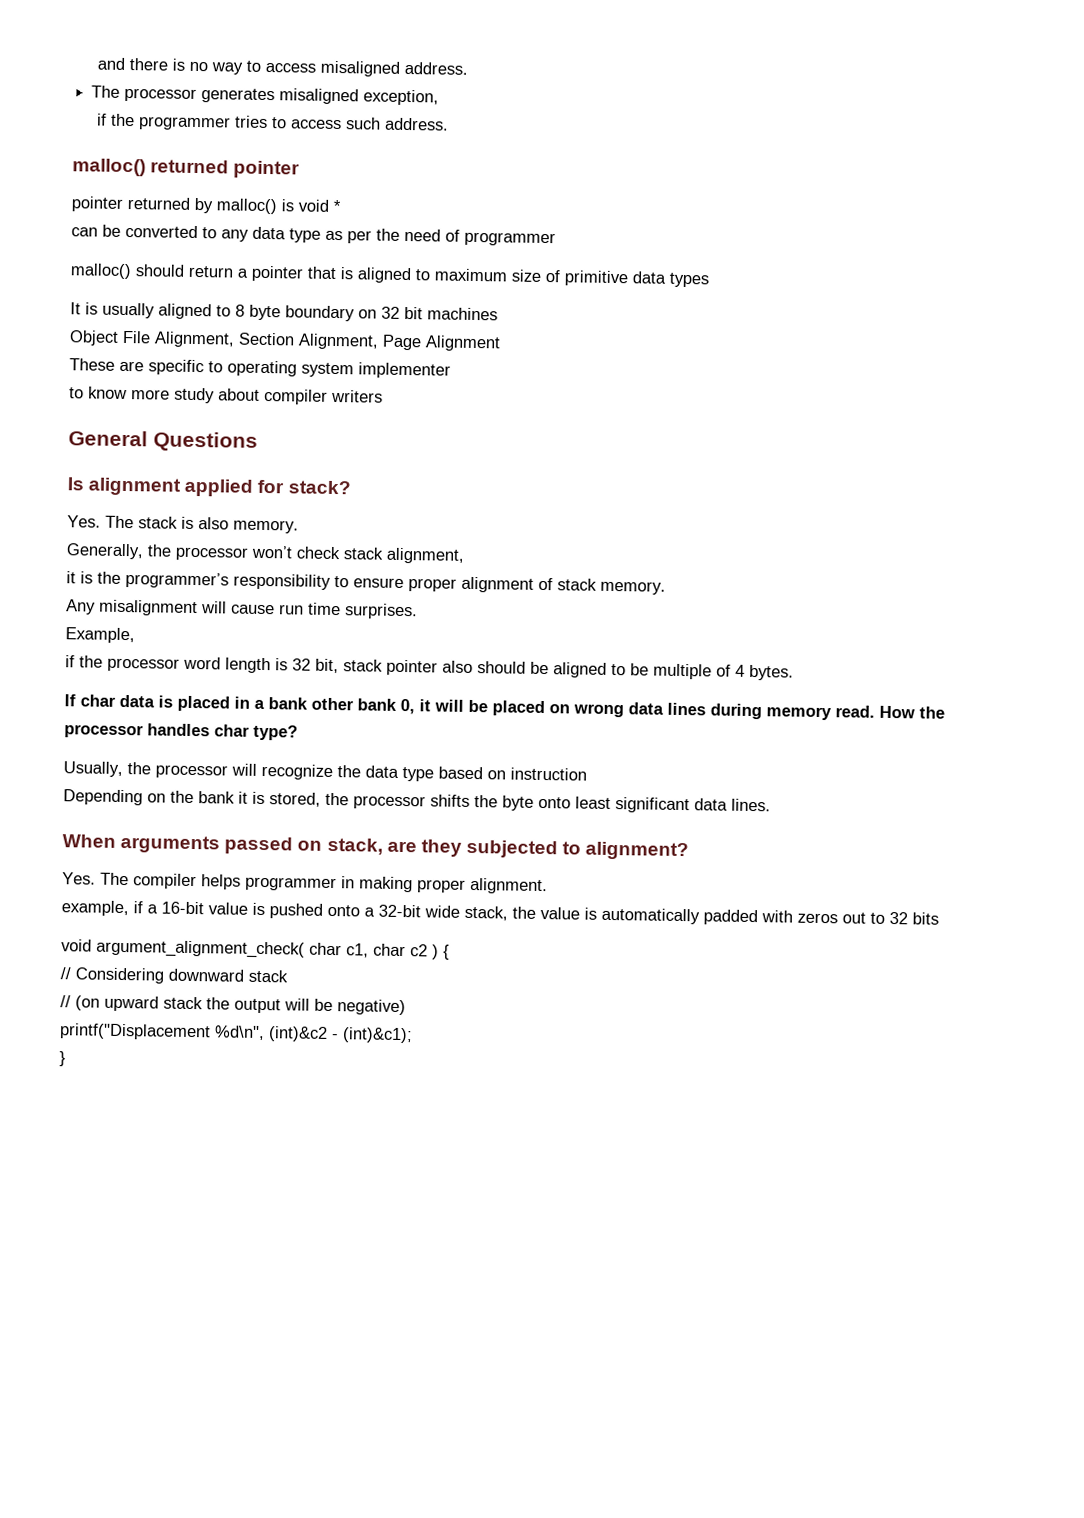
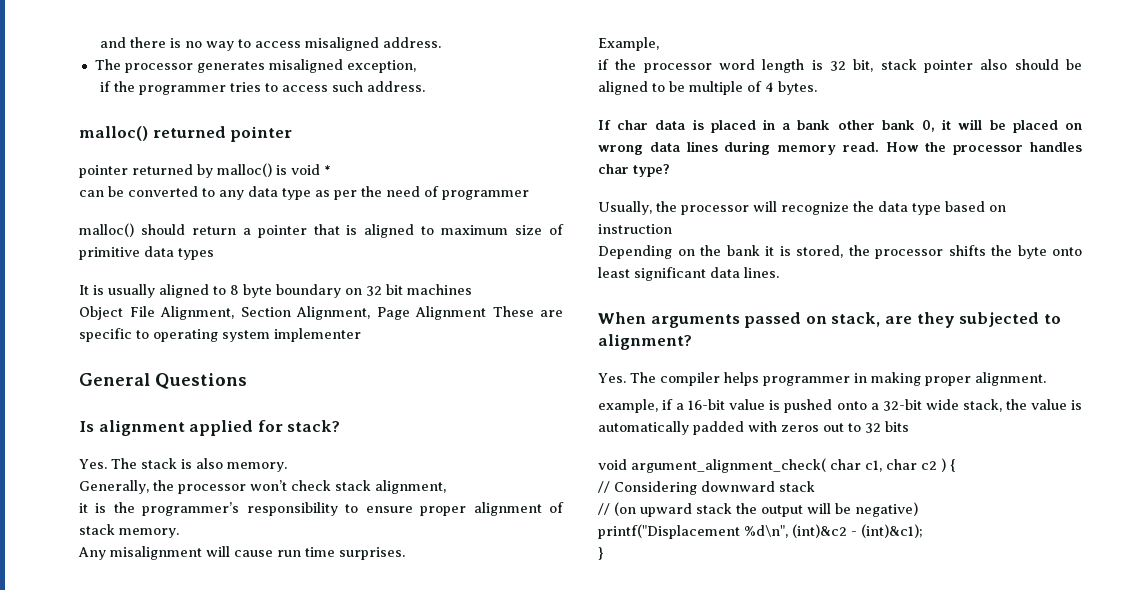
- Object File Alignment, Section Alignment, Page Alignment
- These are specific to operating system implementer
+ Object File Alignment, Section Alignment, Page Alignment These are specific to operating system implementer
- to know more study about compiler writers

